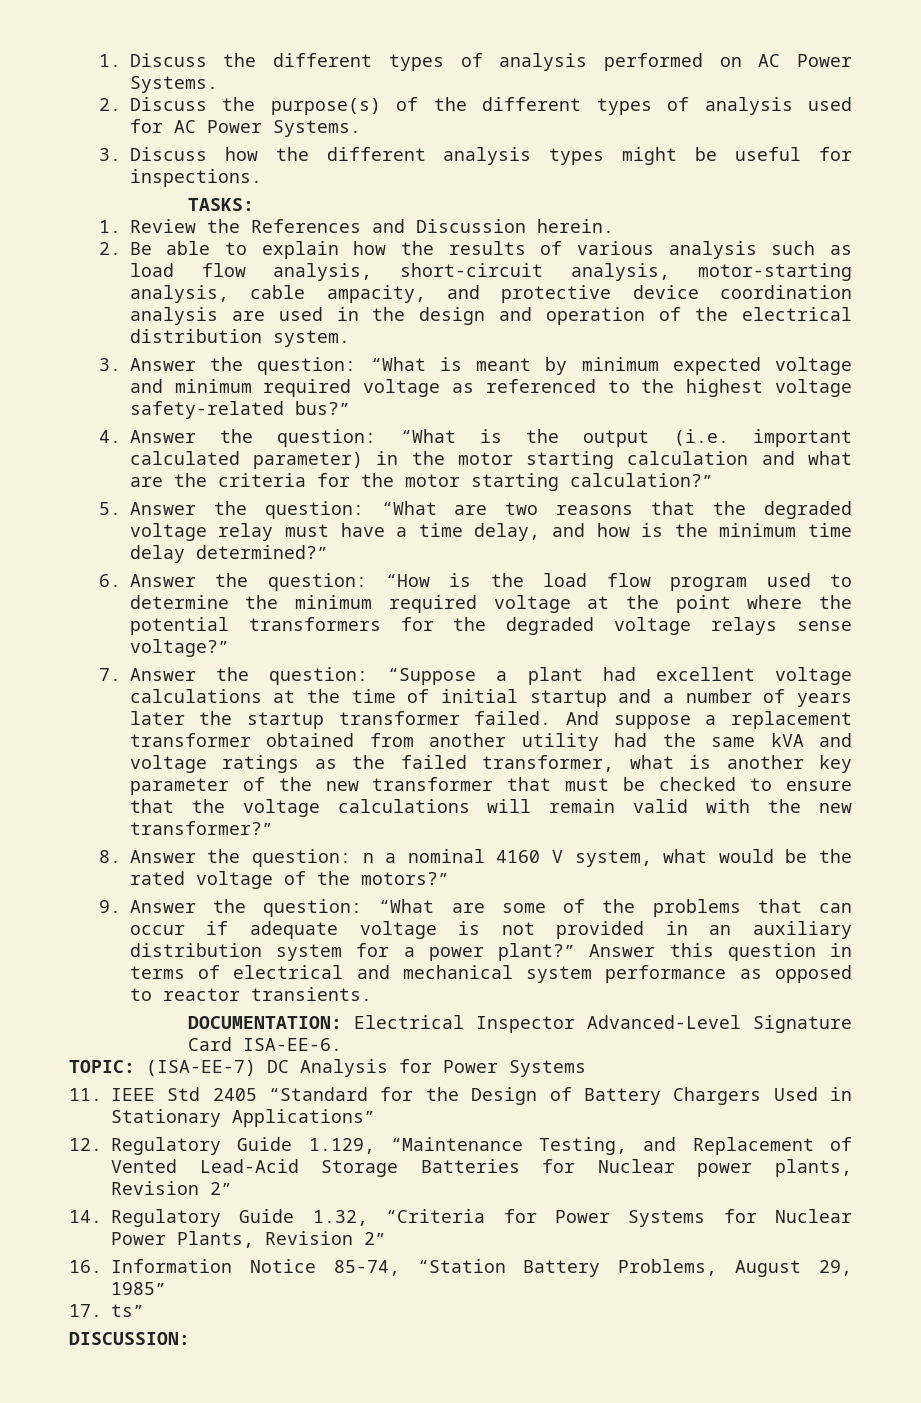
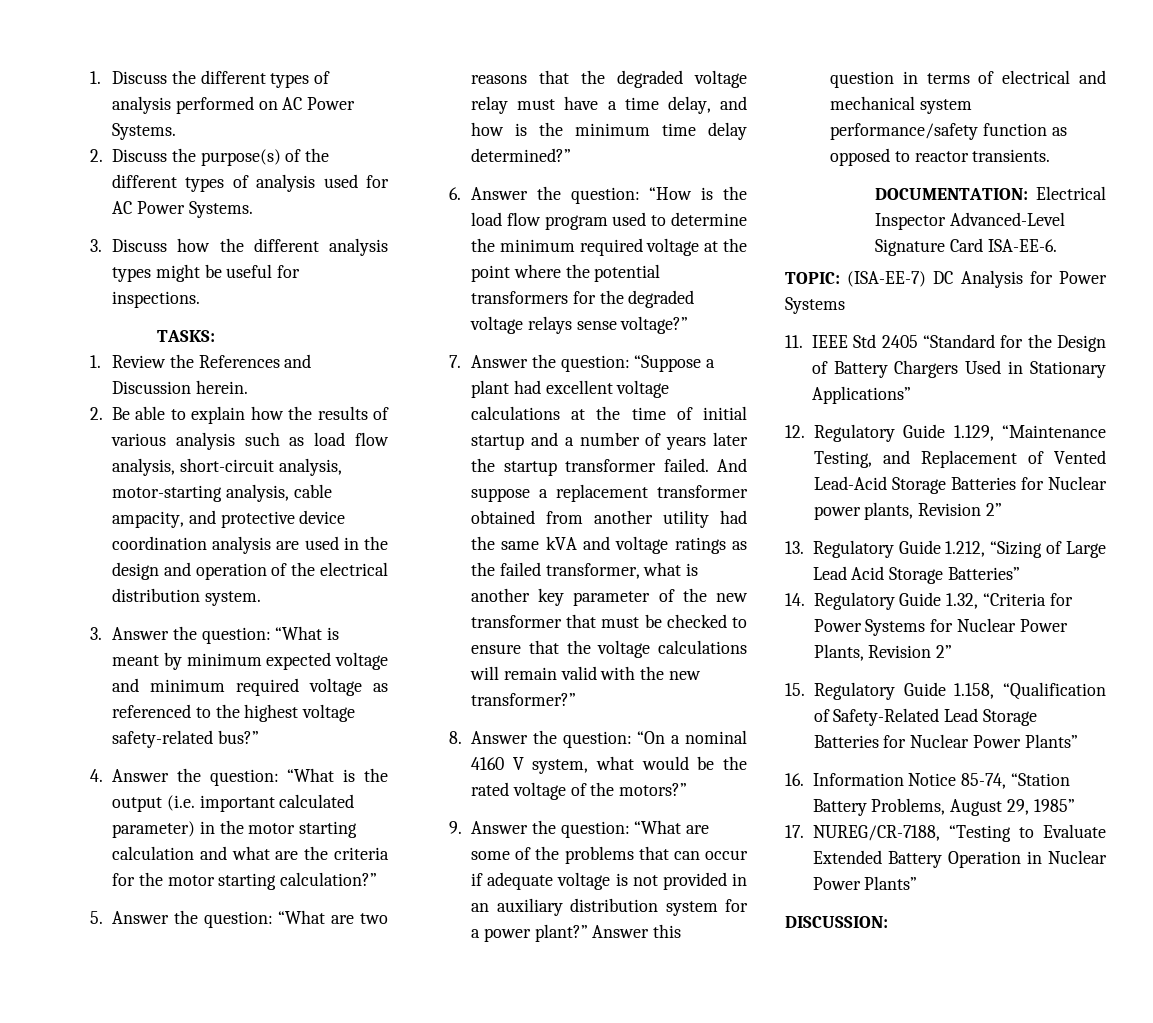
- 8. Answer the question: n a nominal 4160 V system, what would be the rated voltage of the motors?”
+ 8. Answer the question: “On a nominal 4160 V system, what would be the rated voltage of the motors?”
- Answer this question in terms of electrical and mechanical system performance as opposed to reactor transients.
+ Answer this question in terms of electrical and mechanical system performance/safety function as opposed to reactor transients.
+ 13. Regulatory Guide 1.212, “Sizing of Large Lead Acid Storage Batteries”
+ 15. Regulatory Guide 1.158, “Qualification of Safety-Related Lead Storage Batteries for Nuclear Power Plants”
- 17. ts”
+ 17. NUREG/CR-7188, “Testing to Evaluate Extended Battery Operation in Nuclear Power Plants”

